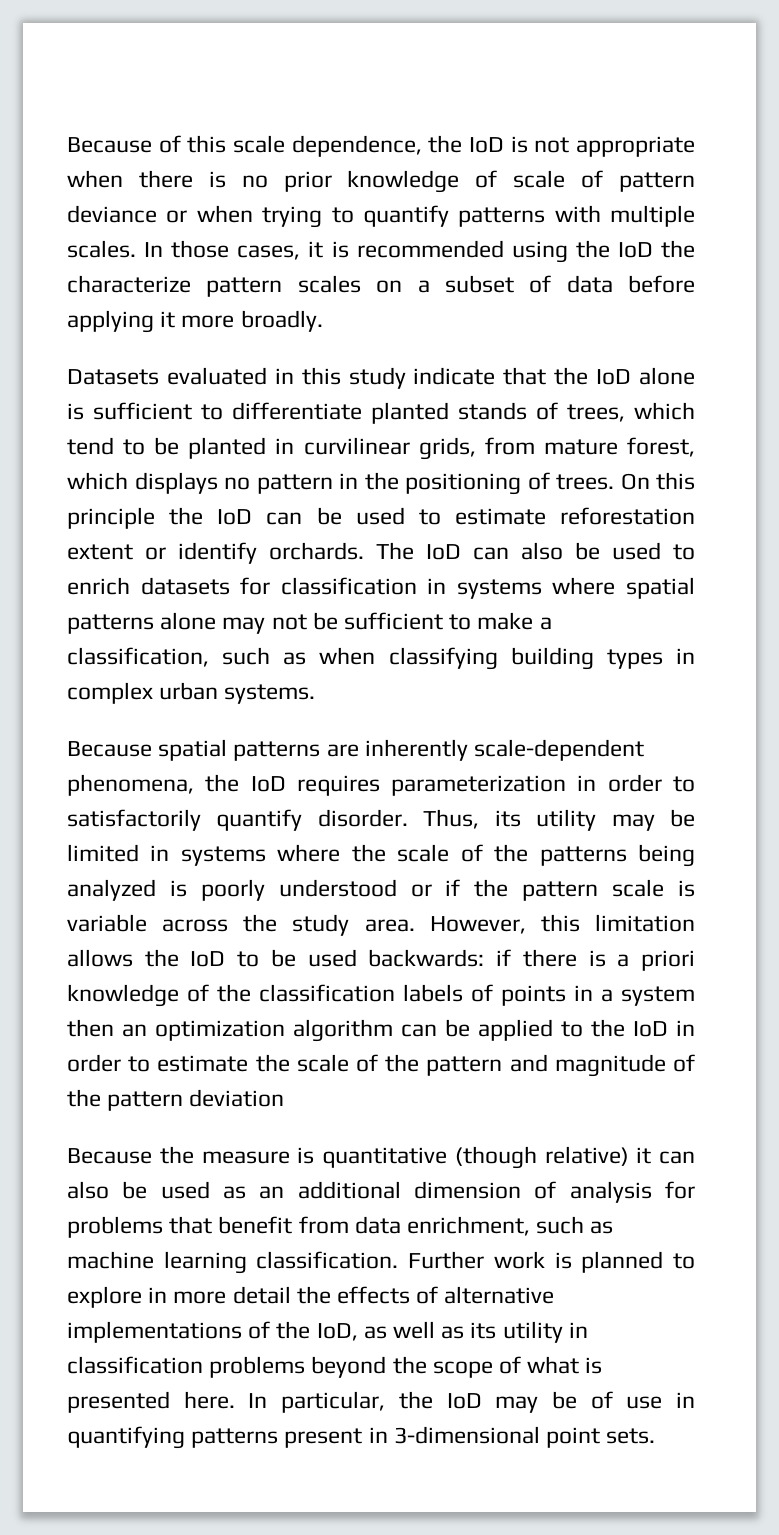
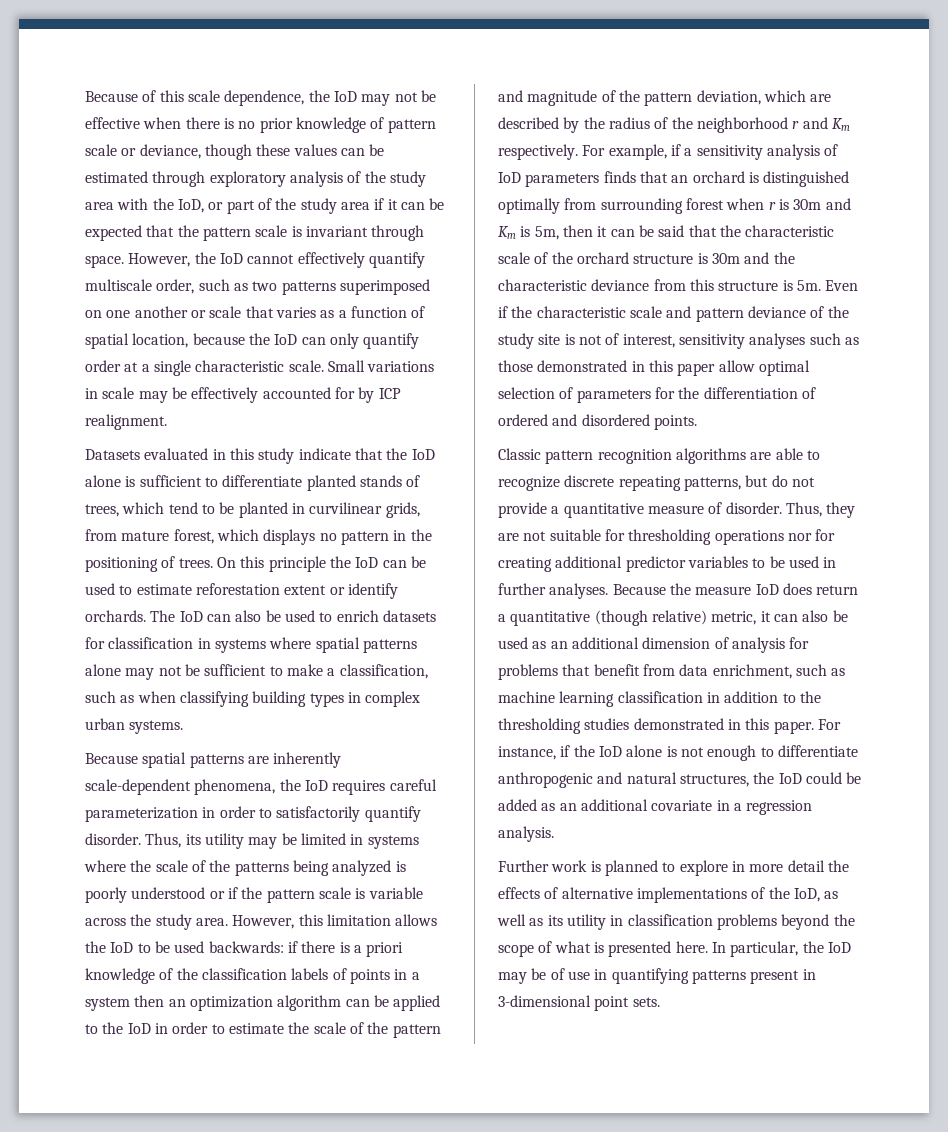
- Because of this scale dependence, the IoD is not appropriate when there is no prior knowledge of scale of pattern deviance or when trying to quantify patterns with multiple scales. In those cases, it is recommended using the IoD the characterize pattern scales on a subset of data before applying it more broadly.
+ Because of this scale dependence, the IoD may not be effective when there is no prior knowledge of pattern scale or deviance, though these values can be estimated through exploratory analysis of the study area with the IoD, or part of the study area if it can be expected that the pattern scale is invariant through space. However, the IoD cannot effectively quantify multiscale order, such as two patterns superimposed on one another or scale that varies as a function of spatial location, because the IoD can only quantify order at a single characteristic scale. Small variations in scale may be effectively accounted for by ICP realignment.
- Because spatial patterns are inherently scale-dependent phenomena, the IoD requires parameterization in order to satisfactorily quantify disorder.
+ Because spatial patterns are inherently scale-dependent phenomena, the IoD requires careful parameterization in order to satisfactorily quantify disorder.
- if there is a priori knowledge of the classification labels of points in a system then an optimization algorithm can be applied to the IoD in order to estimate the scale of the pattern and magnitude of the pattern deviation
- Because the measure is quantitative (though relative) it can also be used as an additional dimension of analysis for problems that benefit from data enrichment, such as machine learning classification. Further work is planned to explore in more detail the effects of alternative implementations of the IoD, as well as its utility in classification problems beyond the scope of what is presented here.
+ if there is a priori knowledge of the classification labels of points in a system then an optimization algorithm can be applied to the IoD in order to estimate the scale of the pattern and magnitude of the pattern deviation, which are described by the radius of the neighborhood r and Km respectively. For example, if a sensitivity analysis of IoD parameters finds that an orchard is distinguished optimally from surrounding forest when r is 30m and Km is 5m, then it can be said that the characteristic scale of the orchard structure is 30m and the characteristic deviance from this structure is 5m. Even if the characteristic scale and pattern deviance of the study site is not of interest, sensitivity analyses such as those demonstrated in this paper allow optimal selection of parameters for the differentiation of ordered and disordered points.
+ Classic pattern recognition algorithms are able to recognize discrete repeating patterns, but do not provide a quantitative measure of disorder. Thus, they are not suitable for thresholding operations nor for creating additional predictor variables to be used in further analyses. Because the measure IoD does return a quantitative (though relative) metric, it can also be used as an additional dimension of analysis for problems that benefit from data enrichment, such as machine learning classification in addition to the thresholding studies demonstrated in this paper. For instance, if the IoD alone is not enough to differentiate anthropogenic and natural structures, the IoD could be added as an additional covariate in a regression analysis.
+ Further work is planned to explore in more detail the effects of alternative implementations of the IoD, as well as its utility in classification problems beyond the scope of what is presented here.

